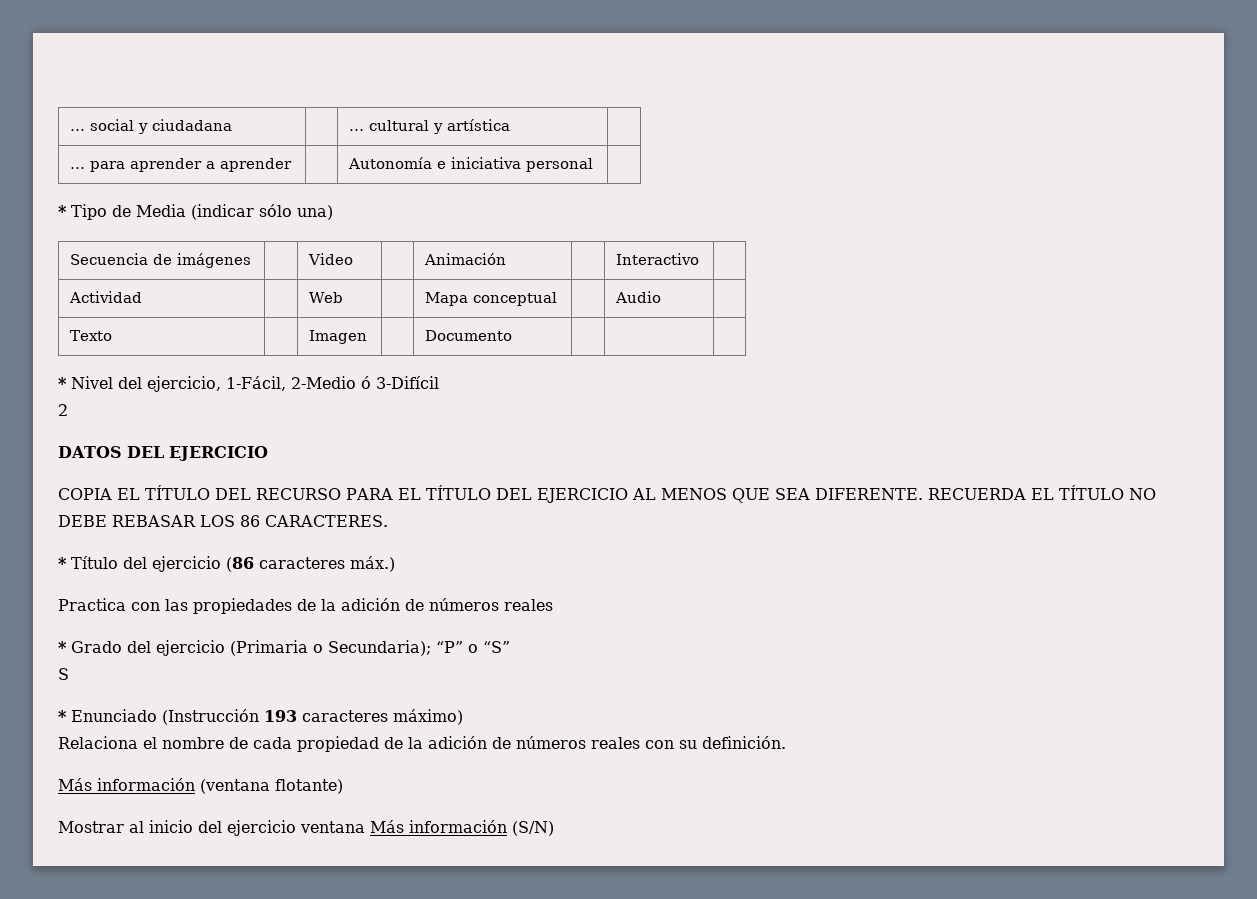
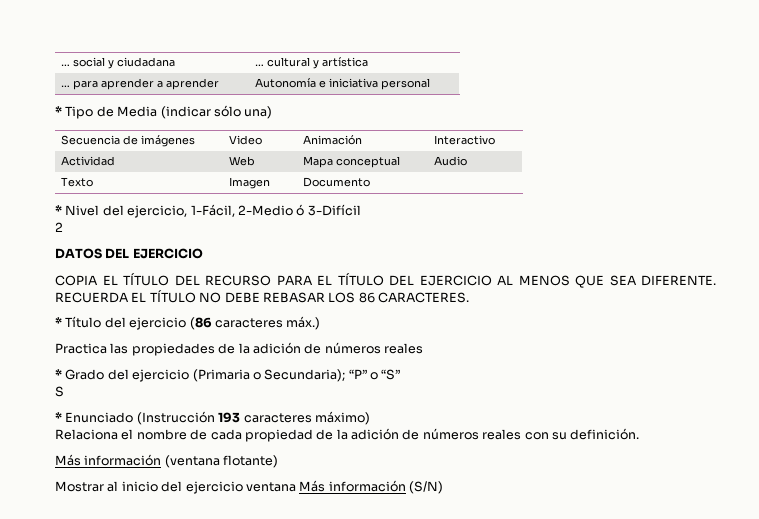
- Practica con las propiedades de la adición de números reales
+ Practica las propiedades de la adición de números reales

